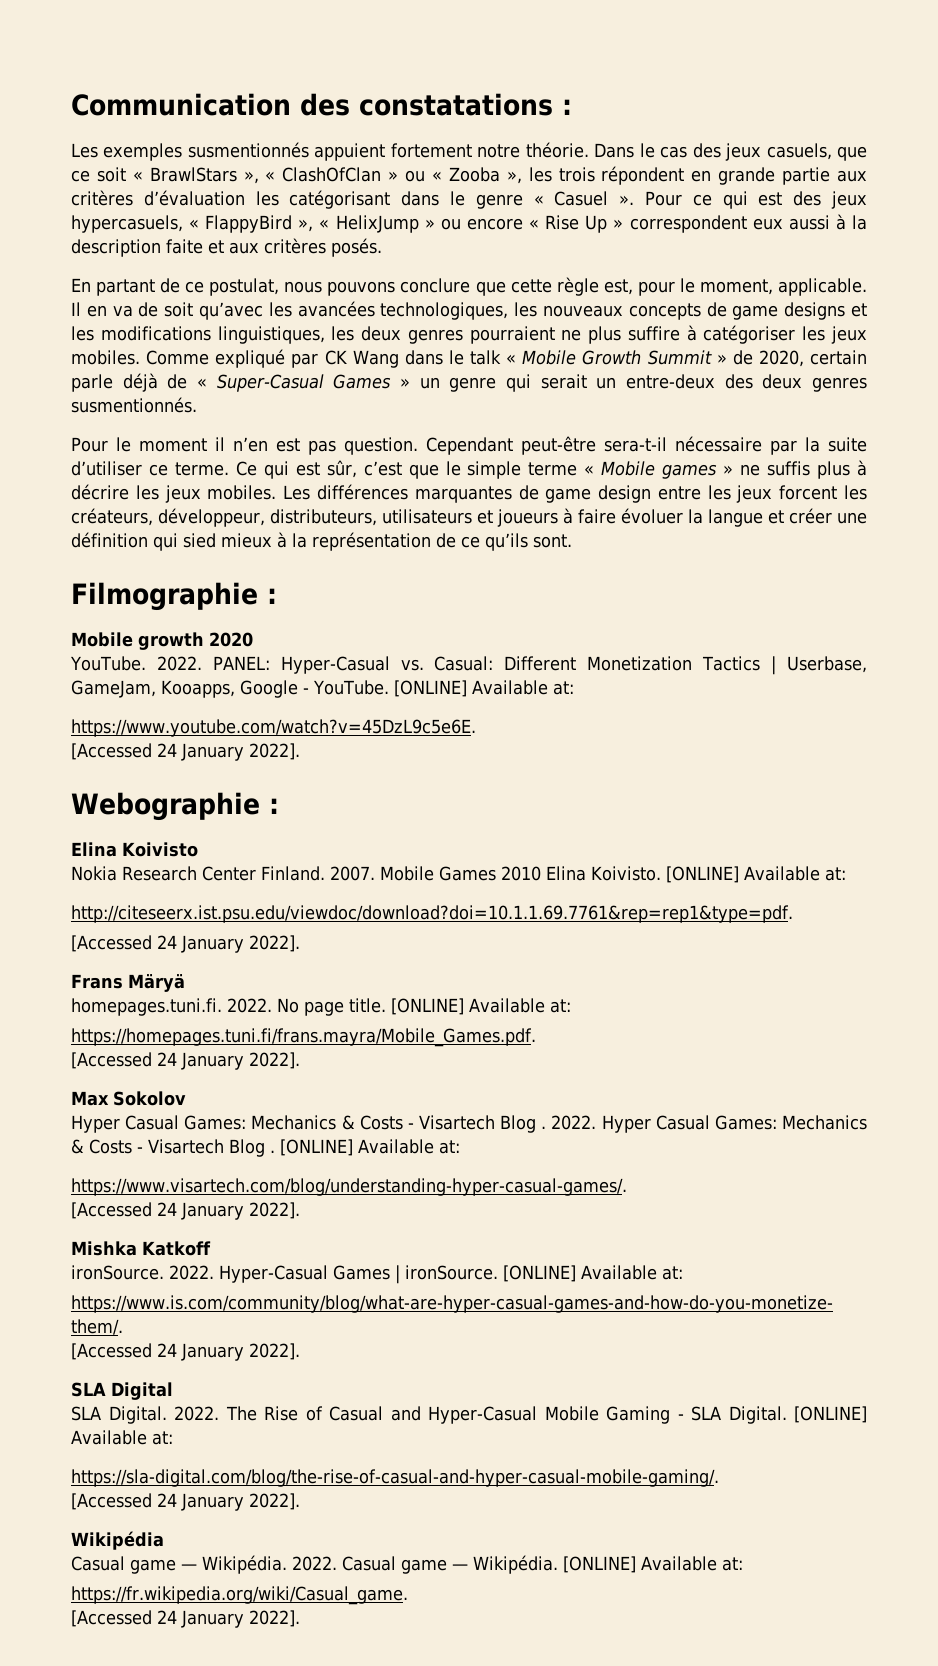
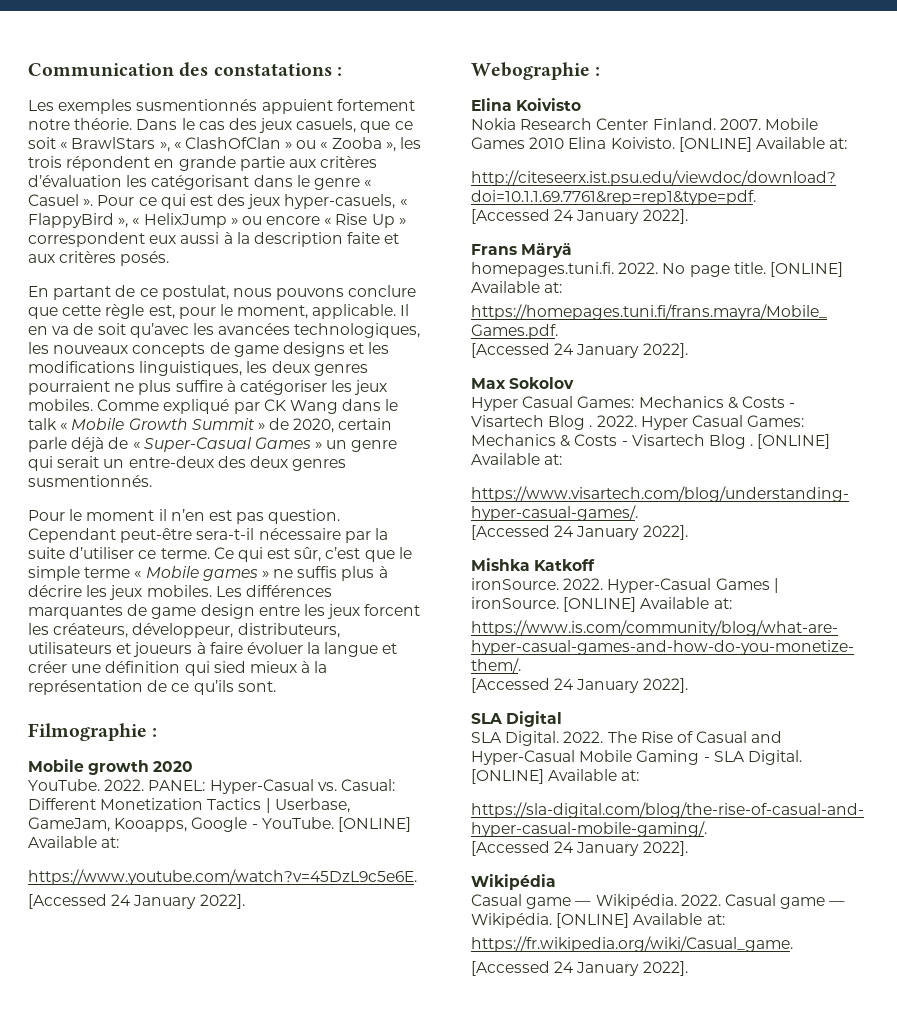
- Pour ce qui est des jeux hypercasuels, « FlappyBird », « HelixJump » ou encore « Rise Up » correspondent eux aussi à la description faite et aux critères posés.
+ Pour ce qui est des jeux hyper-casuels, « FlappyBird », « HelixJump » ou encore « Rise Up » correspondent eux aussi à la description faite et aux critères posés.

